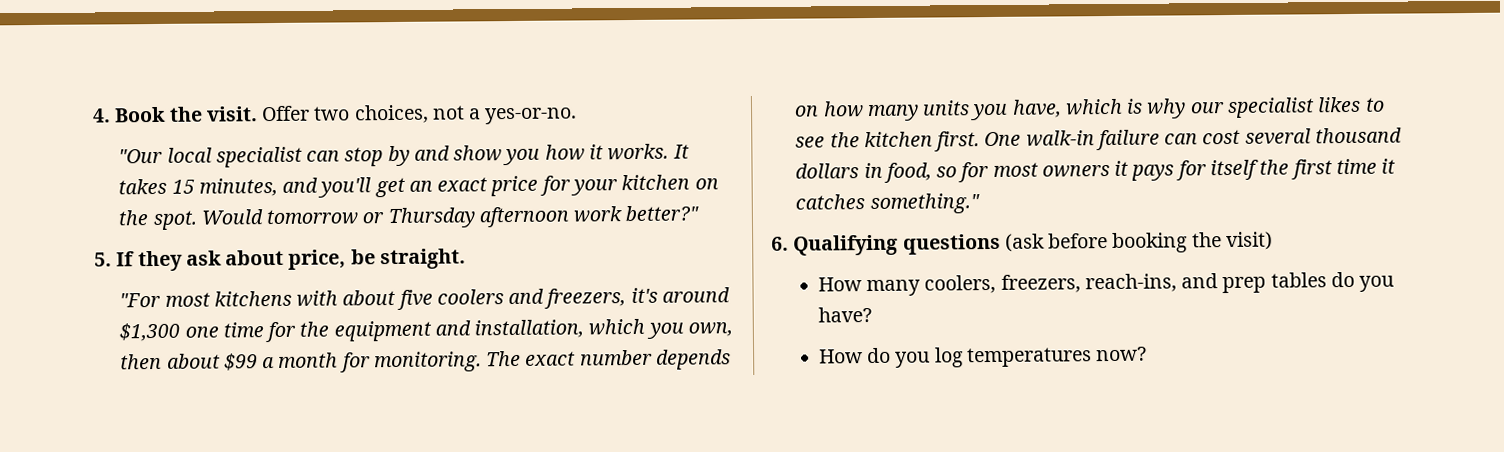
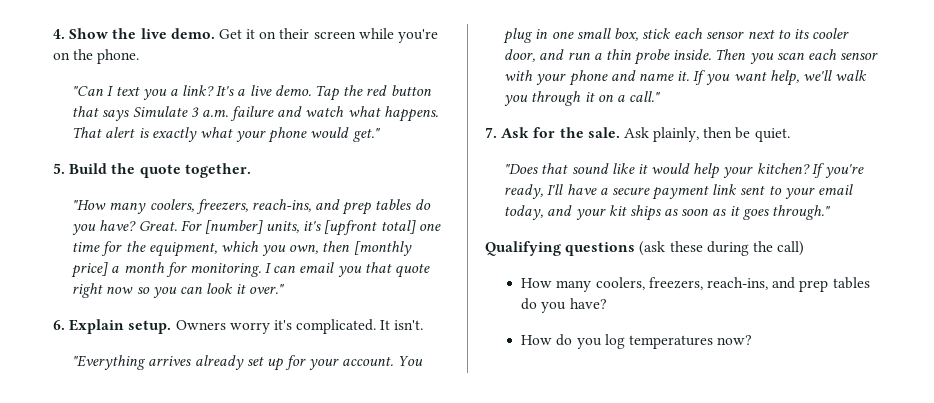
- 4. Book the visit. Offer two choices, not a yes-or-no.
- "Our local specialist can stop by and show you how it works. It takes 15 minutes, and you'll get an exact price for your kitchen on the spot. Would tomorrow or Thursday afternoon work better?"
- 5. If they ask about price, be straight.
- "For most kitchens with about five coolers and freezers, it's around $1,300 one time for the equipment and installation, which you own, then about $99 a month for monitoring.
+ 4. Show the live demo. Get it on their screen while you're on the phone.
+ "Can I text you a link? It's a live demo. Tap the red button that says Simulate 3 a.m. failure and watch what happens. That alert is exactly what your phone would get."
+ 5. Build the quote together.
+ "How many coolers, freezers, reach-ins, and prep tables do you have? Great. For [number] units, it's [upfront total] one time for the equipment, which you own, then [monthly price] a month for monitoring.
- The exact number depends on how many units you have, which is why our specialist likes to see the kitchen first. One walk-in failure can cost several thousand dollars in food, so for most owners it pays for itself the first time it catches something."
- 6. Qualifying questions (ask before booking the visit)
+ I can email you that quote right now so you can look it over."
+ 6. Explain setup. Owners worry it's complicated. It isn't.
+ "Everything arrives already set up for your account. You plug in one small box, stick each sensor next to its cooler door, and run a thin probe inside. Then you scan each sensor with your phone and name it. If you want help, we'll walk you through it on a call."
+ 7. Ask for the sale. Ask plainly, then be quiet.
+ "Does that sound like it would help your kitchen? If you're ready, I'll have a secure payment link sent to your email today, and your kit ships as soon as it goes through."
+ Qualifying questions (ask these during the call)

